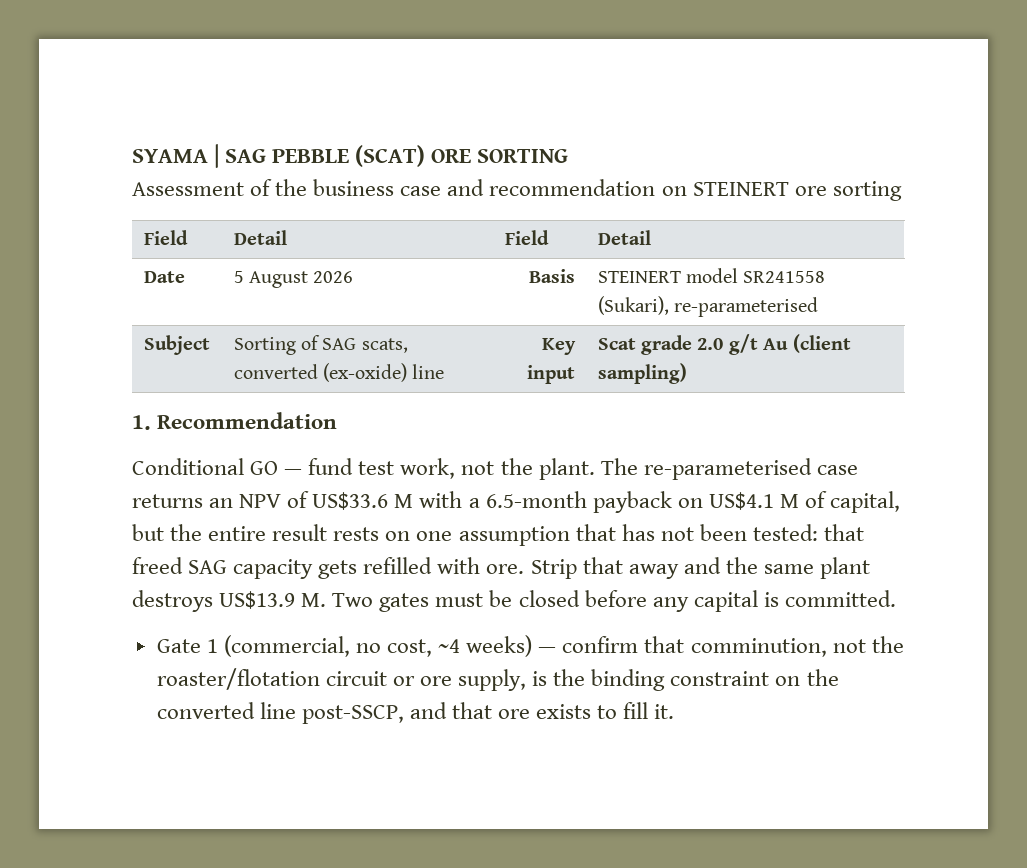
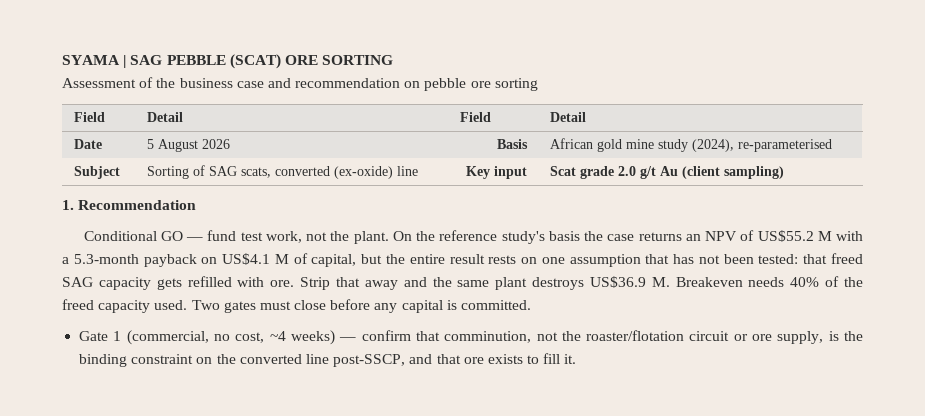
- Assessment of the business case and recommendation on STEINERT ore sorting
+ Assessment of the business case and recommendation on pebble ore sorting
- Date | 5 August 2026 | Basis | STEINERT model SR241558 (Sukari), re-parameterised
+ Date | 5 August 2026 | Basis | African gold mine study (2024), re-parameterised
- The re-parameterised case returns an NPV of US$33.6 M with a 6.5-month payback on US$4.1 M of capital, but the entire result rests on one assumption that has not been tested: that freed SAG capacity gets refilled with ore.
+ On the reference study's basis the case returns an NPV of US$55.2 M with a 5.3-month payback on US$4.1 M of capital, but the entire result rests on one assumption that has not been tested: that freed SAG capacity gets refilled with ore.
- Strip that away and the same plant destroys US$13.9 M. Two gates must be closed before any capital is committed.
+ Strip that away and the same plant destroys US$36.9 M. Breakeven needs 40% of the freed capacity used. Two gates must close before any capital is committed.

